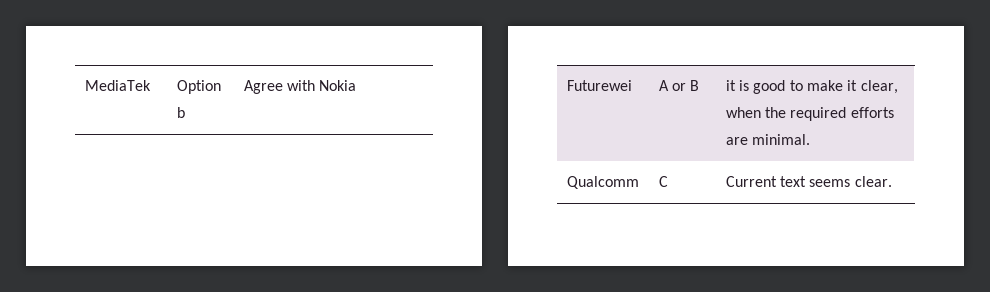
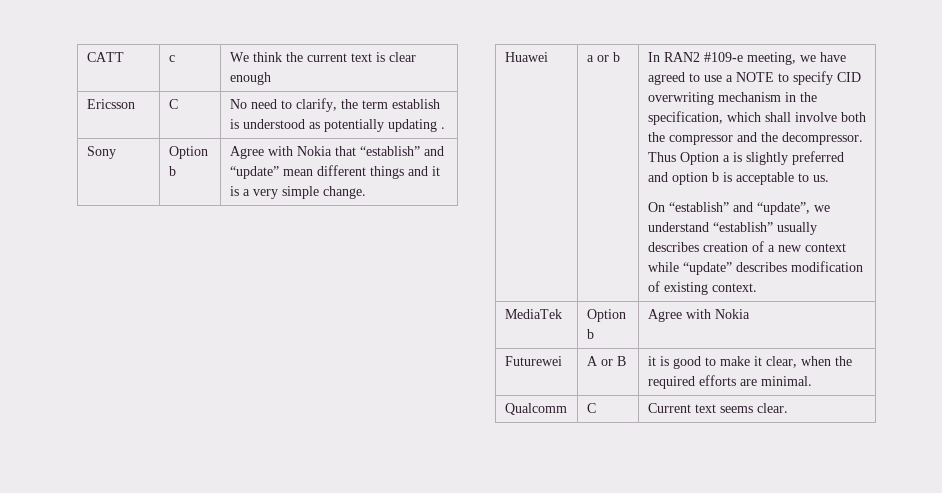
+ CATT | c | We think the current text is clear enough
+ Ericsson | C | No need to clarify, the term establish is understood as potentially updating .
+ Sony | Option b | Agree with Nokia that “establish” and “update” mean different things and it is a very simple change.
+ Huawei | a or b | In RAN2 #109-e meeting, we have agreed to use a NOTE to specify CID overwriting mechanism in the specification, which shall involve both the compressor and the decompressor. Thus Option a is slightly preferred and option b is acceptable to us.
+ On “establish” and “update”, we understand “establish” usually describes creation of a new context while “update” describes modification of existing context.

